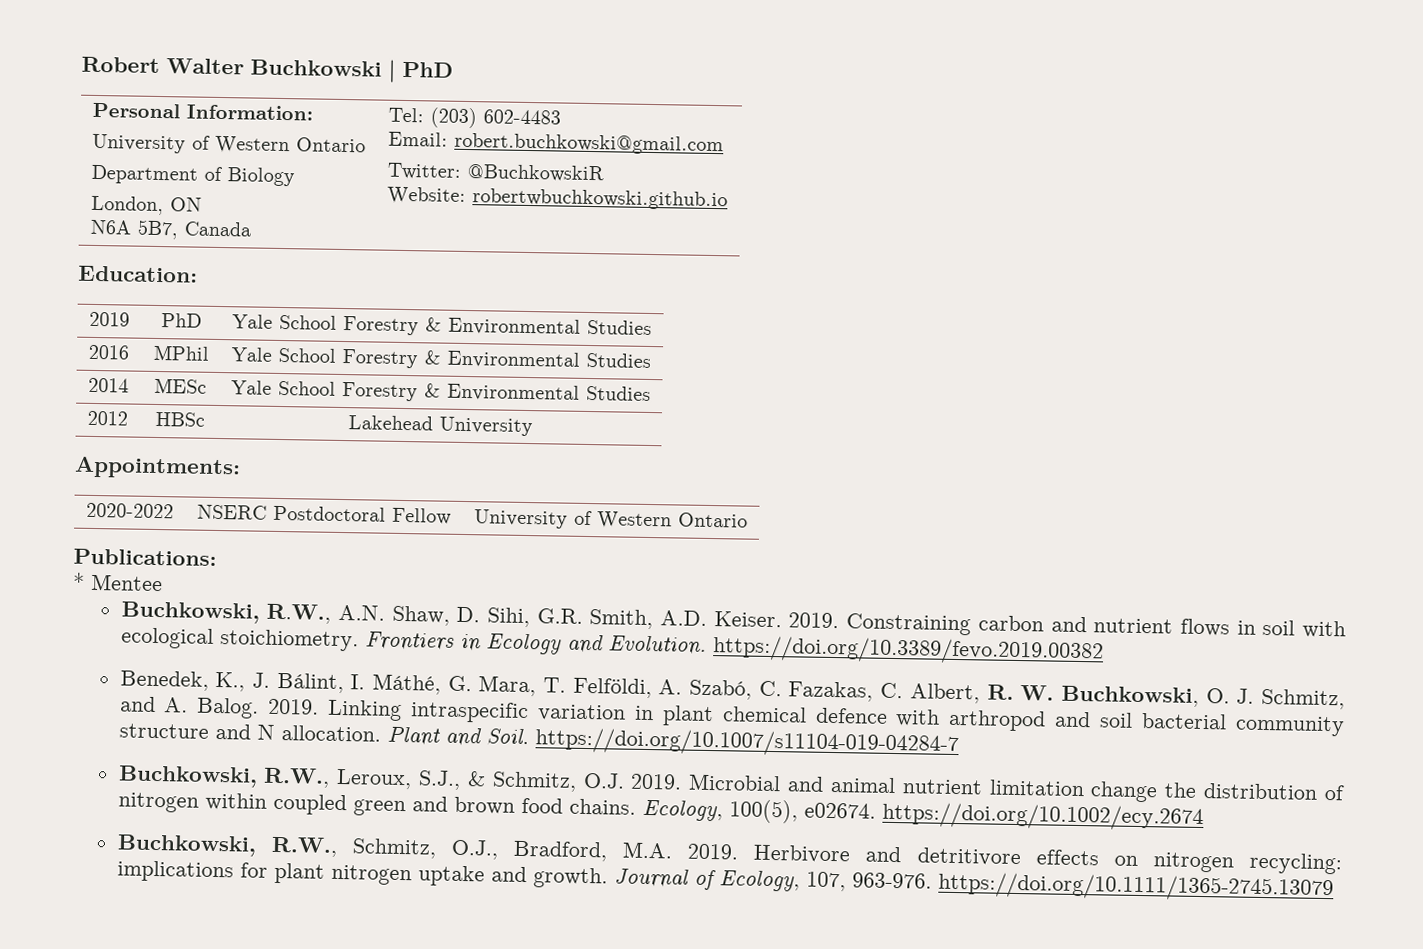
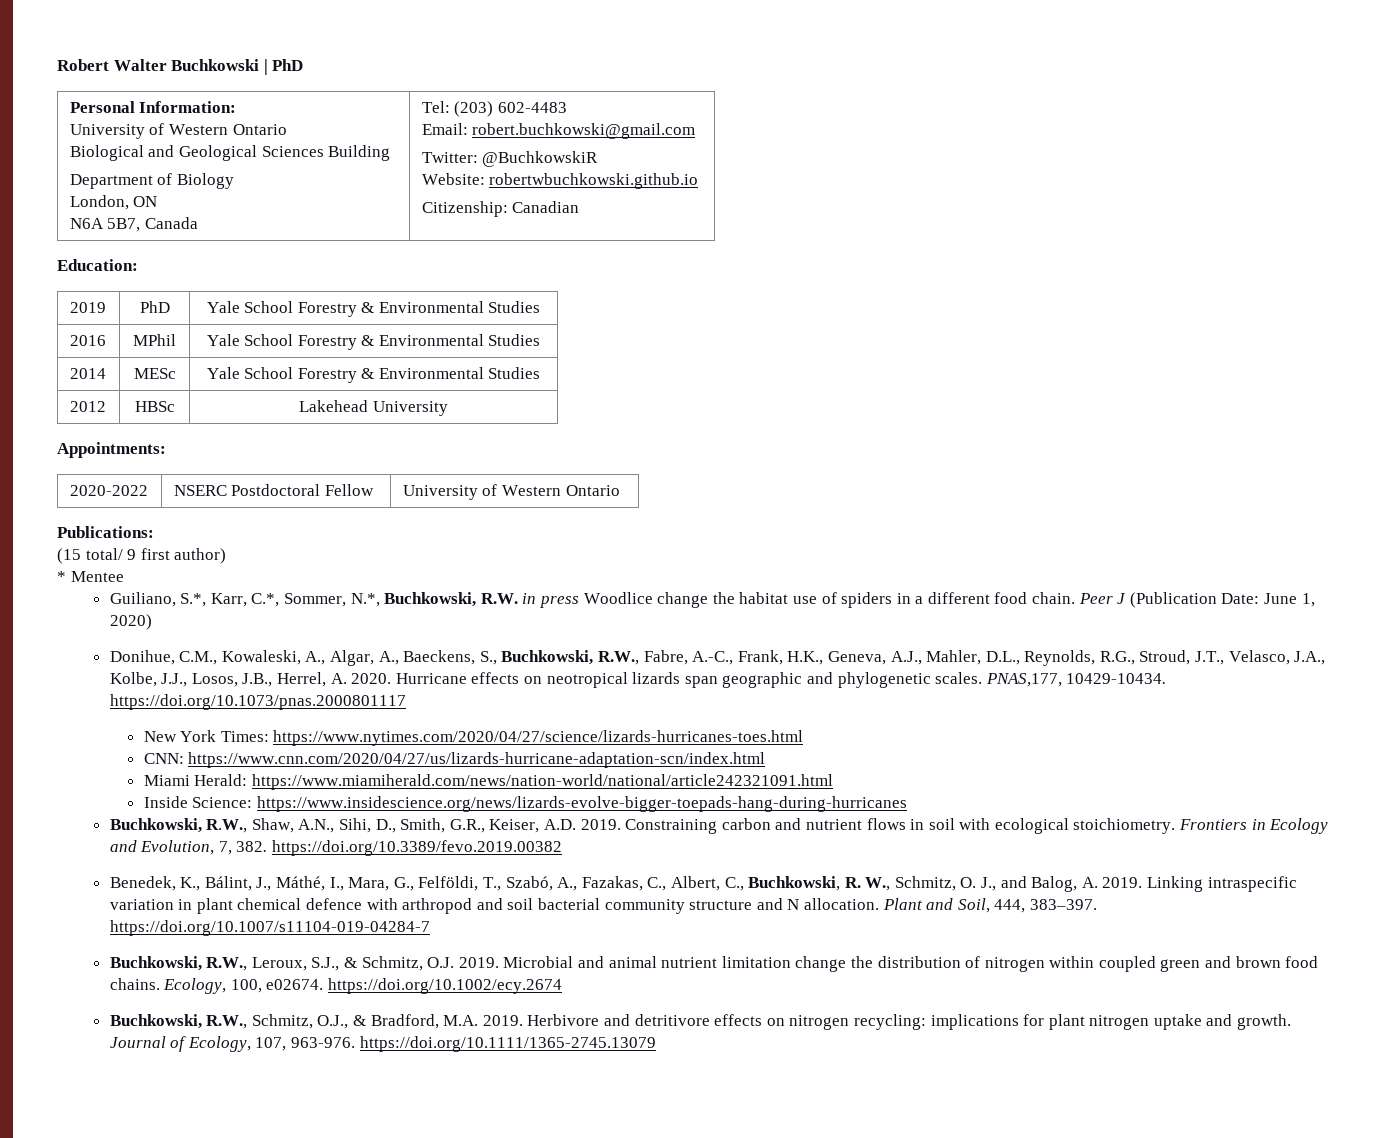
  Personal Information:
  University of Western Ontario
+ Biological and Geological Sciences Building
  Department of Biology
  London, ON
  N6A 5B7, Canada | Tel: (203) 602-4483
  Email: robert.buchkowski@gmail.com
  Twitter: @BuchkowskiR
  Website: robertwbuchkowski.github.io
+ Citizenship: Canadian
+ (15 total/ 9 first author)
  * Mentee
- Buchkowski, R.W., A.N. Shaw, D. Sihi, G.R. Smith, A.D. Keiser. 2019.
+ Guiliano, S.*, Karr, C.*, Sommer, N.*, Buchkowski, R.W. in press Woodlice change the habitat use of spiders in a different food chain. Peer J (Publication Date: June 1, 2020)
+ Donihue, C.M., Kowaleski, A., Algar, A., Baeckens, S., Buchkowski, R.W., Fabre, A.-C., Frank, H.K., Geneva, A.J., Mahler, D.L., Reynolds, R.G., Stroud, J.T., Velasco, J.A., Kolbe, J.J., Losos, J.B., Herrel, A. 2020. Hurricane effects on neotropical lizards span geographic and phylogenetic scales. PNAS,177, 10429-10434. https://doi.org/10.1073/pnas.2000801117
+ New York Times: https://www.nytimes.com/2020/04/27/science/lizards-hurricanes-toes.html
+ CNN: https://www.cnn.com/2020/04/27/us/lizards-hurricane-adaptation-scn/index.html
+ Miami Herald: https://www.miamiherald.com/news/nation-world/national/article242321091.html
+ Inside Science: https://www.insidescience.org/news/lizards-evolve-bigger-toepads-hang-during-hurricanes
+ Buchkowski, R.W., Shaw, A.N., Sihi, D., Smith, G.R., Keiser, A.D. 2019.
- Frontiers in Ecology and Evolution. https://doi.org/10.3389/fevo.2019.00382
+ Frontiers in Ecology and Evolution, 7, 382. https://doi.org/10.3389/fevo.2019.00382
- Benedek, K., J. Bálint, I. Máthé, G. Mara, T. Felföldi, A. Szabó, C. Fazakas, C. Albert, R. W. Buchkowski, O. J. Schmitz, and A. Balog. 2019.
+ Benedek, K., Bálint, J., Máthé, I., Mara, G., Felföldi, T., Szabó, A., Fazakas, C., Albert, C., Buchkowski, R. W., Schmitz, O. J., and Balog, A. 2019.
- Plant and Soil. https://doi.org/10.1007/s11104-019-04284-7
+ Plant and Soil, 444, 383–397. https://doi.org/10.1007/s11104-019-04284-7
- Ecology, 100(5), e02674. https://doi.org/10.1002/ecy.2674
+ Ecology, 100, e02674. https://doi.org/10.1002/ecy.2674
- Buchkowski, R.W., Schmitz, O.J., Bradford, M.A. 2019.
+ Buchkowski, R.W., Schmitz, O.J., & Bradford, M.A. 2019.

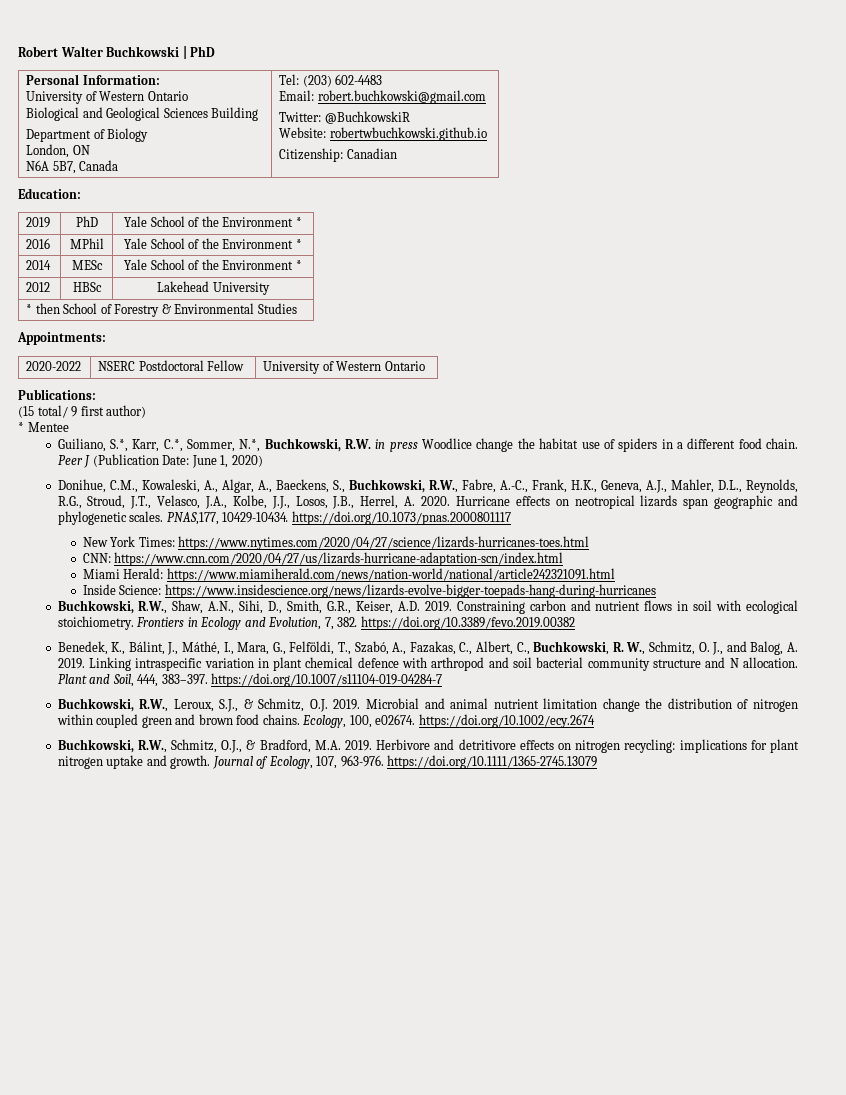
- 2019 | PhD | Yale School Forestry & Environmental Studies
+ 2019 | PhD | Yale School of the Environment *
- 2016 | MPhil | Yale School Forestry & Environmental Studies
+ 2016 | MPhil | Yale School of the Environment *
- 2014 | MESc | Yale School Forestry & Environmental Studies
+ 2014 | MESc | Yale School of the Environment *
+ * then School of Forestry & Environmental Studies

